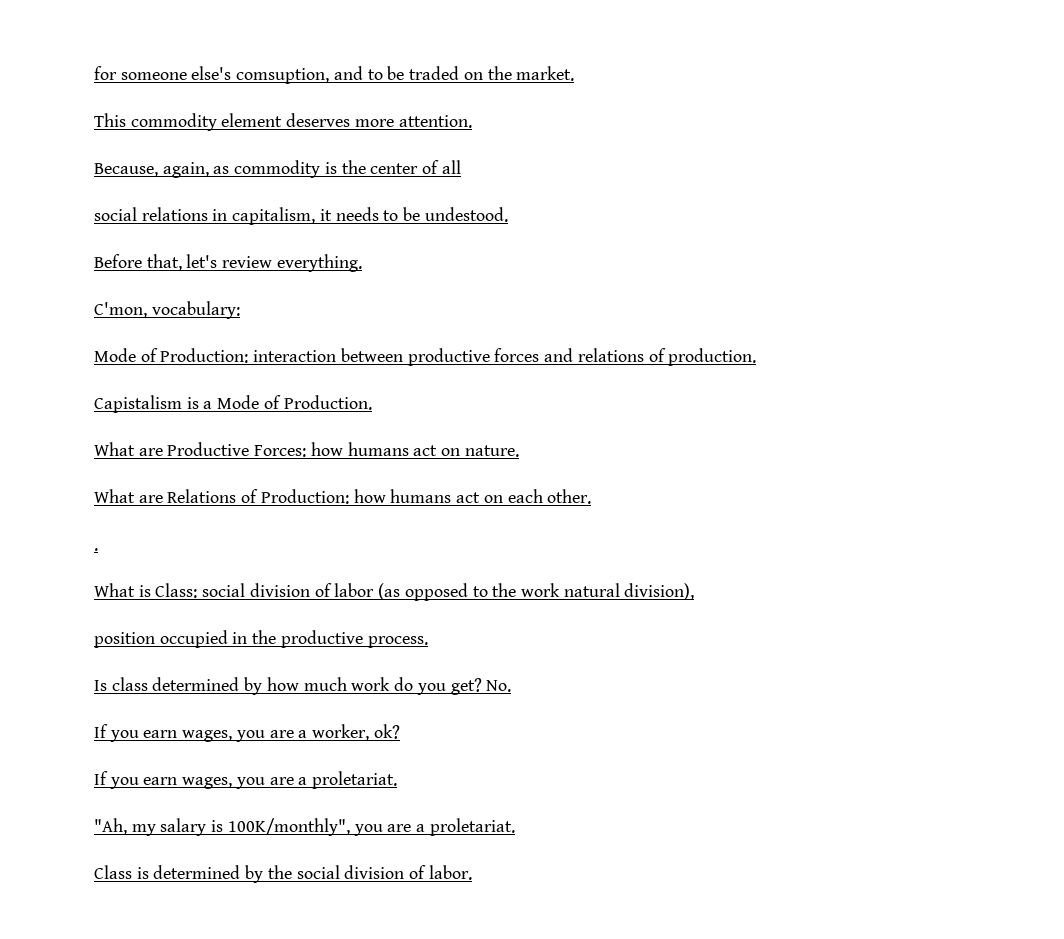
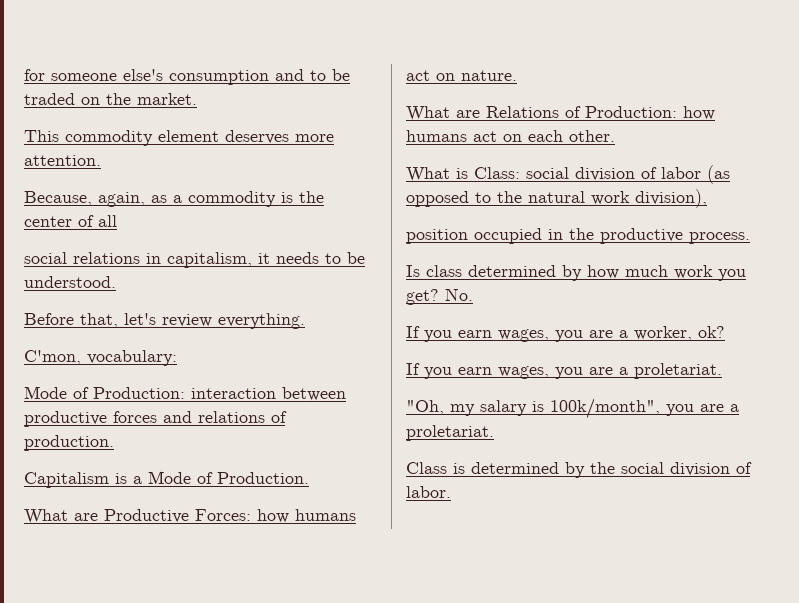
- for someone else's comsuption, and to be traded on the market.
+ for someone else's consumption and to be traded on the market.
- Because, again, as commodity is the center of all
+ Because, again, as a commodity is the center of all
- social relations in capitalism, it needs to be undestood.
+ social relations in capitalism, it needs to be understood.
- Capistalism is a Mode of Production.
+ Capitalism is a Mode of Production.
- .
- What is Class: social division of labor (as opposed to the work natural division),
+ What is Class: social division of labor (as opposed to the natural work division),
- Is class determined by how much work do you get?
+ Is class determined by how much work you get?
- "Ah, my salary is 100K/monthly", you are a proletariat.
+ "Oh, my salary is 100k/month", you are a proletariat.

